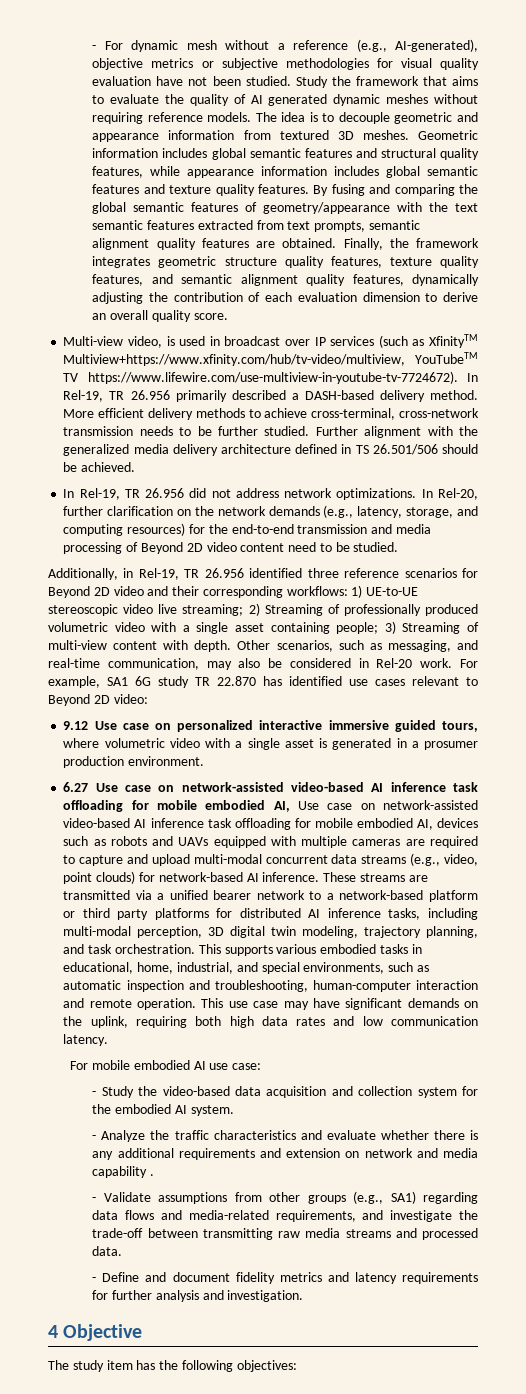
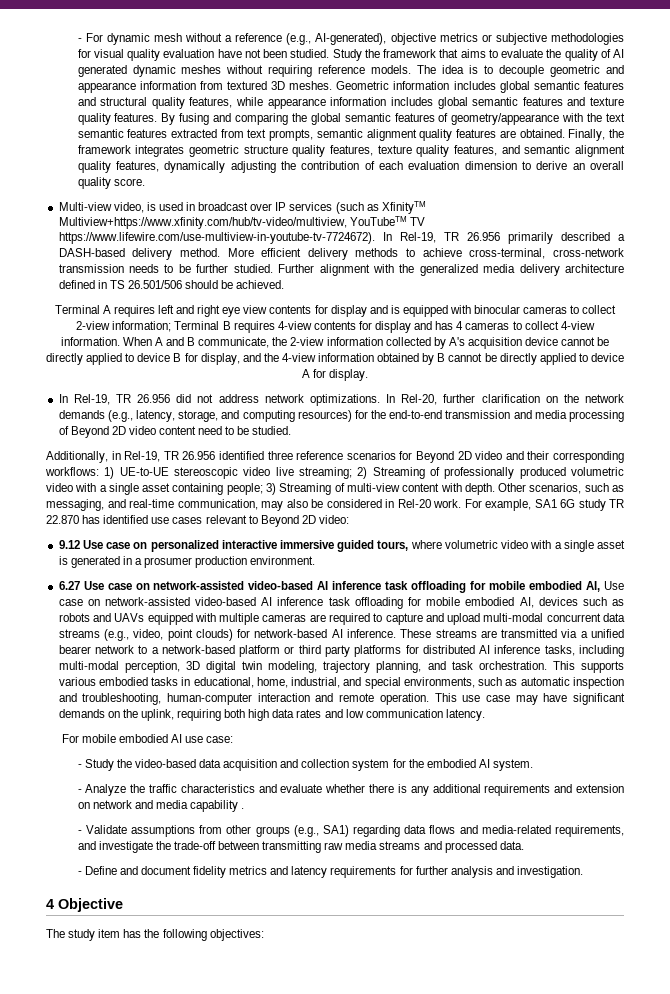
+ Terminal A requires left and right eye view contents for display and is equipped with binocular cameras to collect 2-view information; Terminal B requires 4-view contents for display and has 4 cameras to collect 4-view information. When A and B communicate, the 2-view information collected by A's acquisition device cannot be directly applied to device B for display, and the 4-view information obtained by B cannot be directly applied to device A for display.

